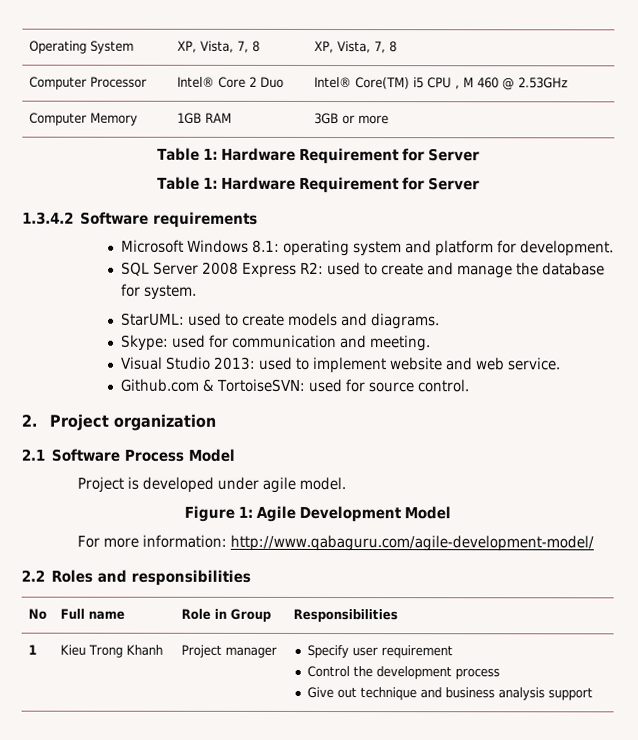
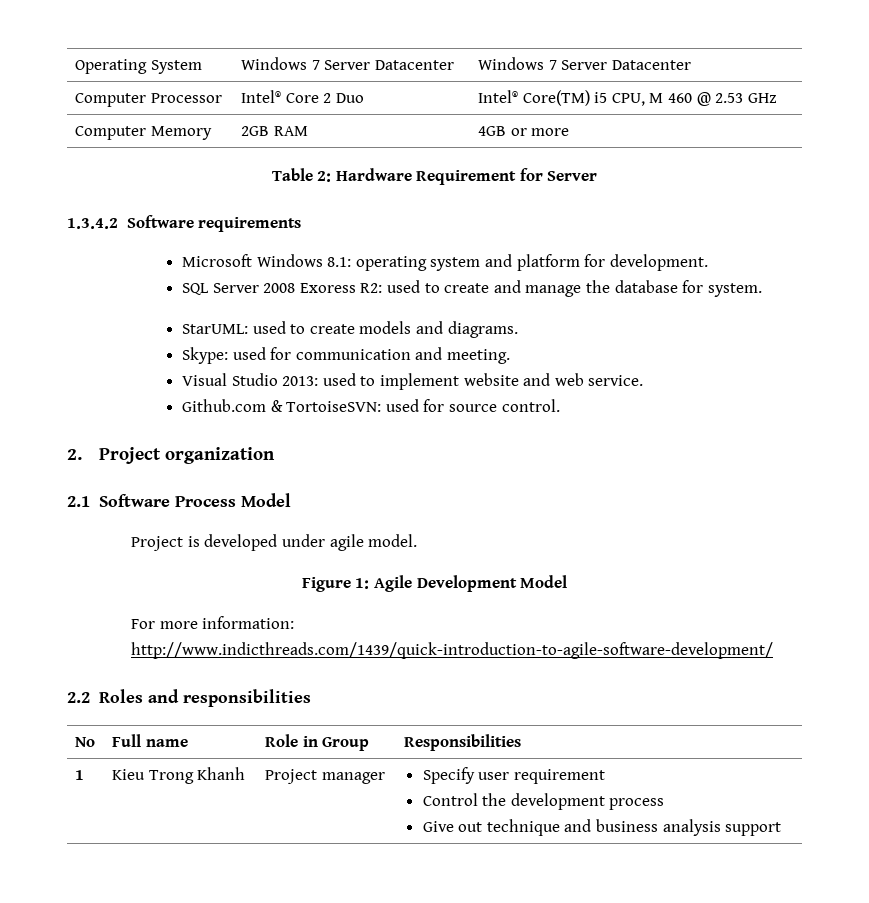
- Operating System | XP, Vista, 7, 8 | XP, Vista, 7, 8
+ Operating System | Windows 7 Server Datacenter | Windows 7 Server Datacenter
- Computer Processor | Intel® Core 2 Duo | Intel® Core(TM) i5 CPU , M 460 @ 2.53GHz
+ Computer Processor | Intel® Core 2 Duo | Intel® Core(TM) i5 CPU, M 460 @ 2.53 GHz
- Computer Memory | 1GB RAM | 3GB or more
- Table 1: Hardware Requirement for Server
- Table 1: Hardware Requirement for Server
+ Computer Memory | 2GB RAM | 4GB or more
+ Table 2: Hardware Requirement for Server
- SQL Server 2008 Express R2: used to create and manage the database for system.
+ SQL Server 2008 Exoress R2: used to create and manage the database for system.
- For more information: http://www.qabaguru.com/agile-development-model/
+ For more information: http://www.indicthreads.com/1439/quick-introduction-to-agile-software-development/

